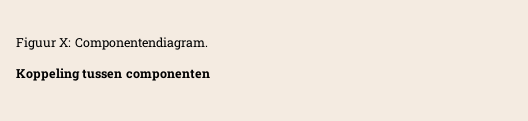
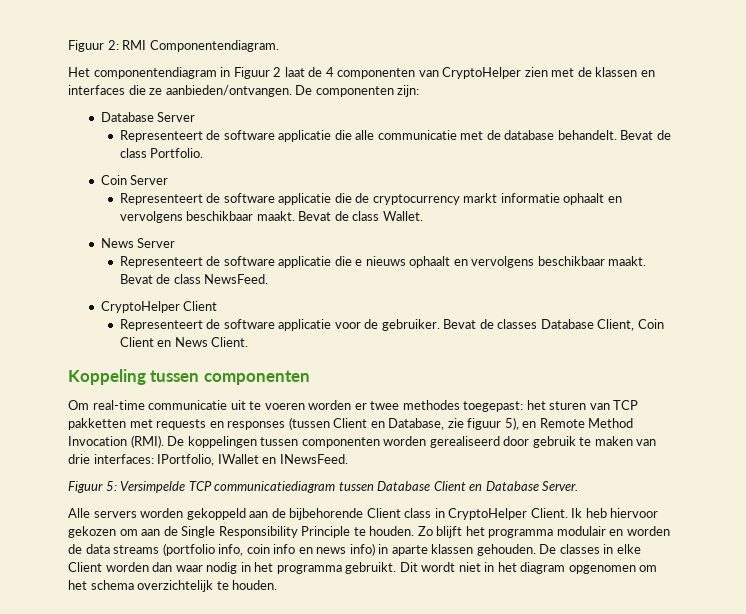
- Figuur X: Componentendiagram.
+ Figuur 2: RMI Componentendiagram.
+ Het componentendiagram in Figuur 2 laat de 4 componenten van CryptoHelper zien met de klassen en interfaces die ze aanbieden/ontvangen. De componenten zijn:
+ Database Server
+ Representeert de software applicatie die alle communicatie met de database behandelt. Bevat de class Portfolio.
+ Coin Server
+ Representeert de software applicatie die de cryptocurrency markt informatie ophaalt en vervolgens beschikbaar maakt. Bevat de class Wallet.
+ News Server
+ Representeert de software applicatie die e nieuws ophaalt en vervolgens beschikbaar maakt. Bevat de class NewsFeed.
+ CryptoHelper Client
+ Representeert de software applicatie voor de gebruiker. Bevat de classes Database Client, Coin Client en News Client.
  Koppeling tussen componenten
+ Om real-time communicatie uit te voeren worden er twee methodes toegepast: het sturen van TCP pakketten met requests en responses (tussen Client en Database, zie figuur 5), en Remote Method Invocation (RMI). De koppelingen tussen componenten worden gerealiseerd door gebruik te maken van drie interfaces: IPortfolio, IWallet en INewsFeed.
+ Figuur 5: Versimpelde TCP communicatiediagram tussen Database Client en Database Server.
+ Alle servers worden gekoppeld aan de bijbehorende Client class in CryptoHelper Client. Ik heb hiervoor gekozen om aan de Single Responsibility Principle te houden. Zo blijft het programma modulair en worden de data streams (portfolio info, coin info en news info) in aparte klassen gehouden. De classes in elke Client worden dan waar nodig in het programma gebruikt. Dit wordt niet in het diagram opgenomen om het schema overzichtelijk te houden.

